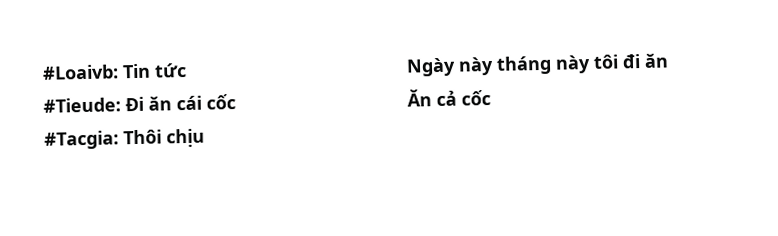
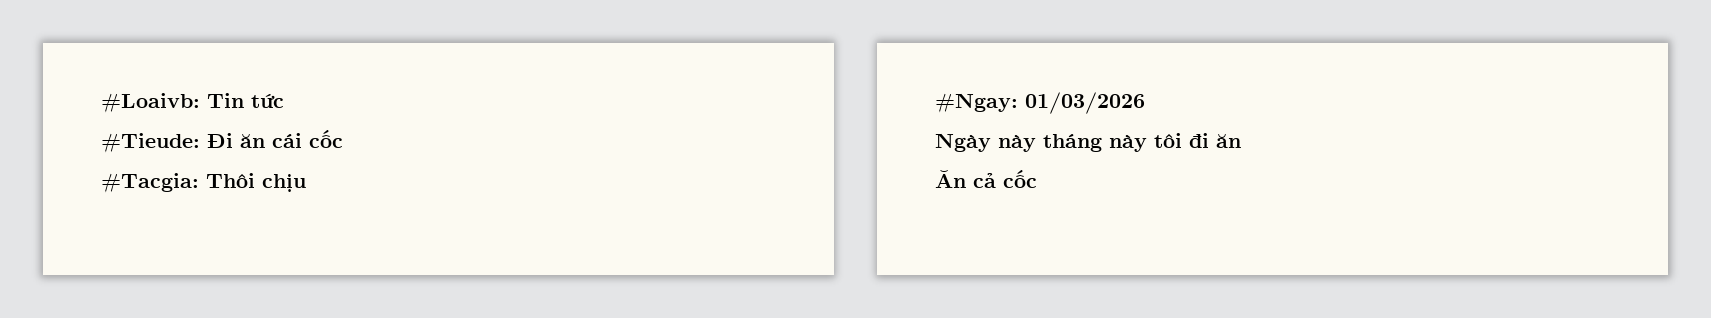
+ #Ngay: 01/03/2026

